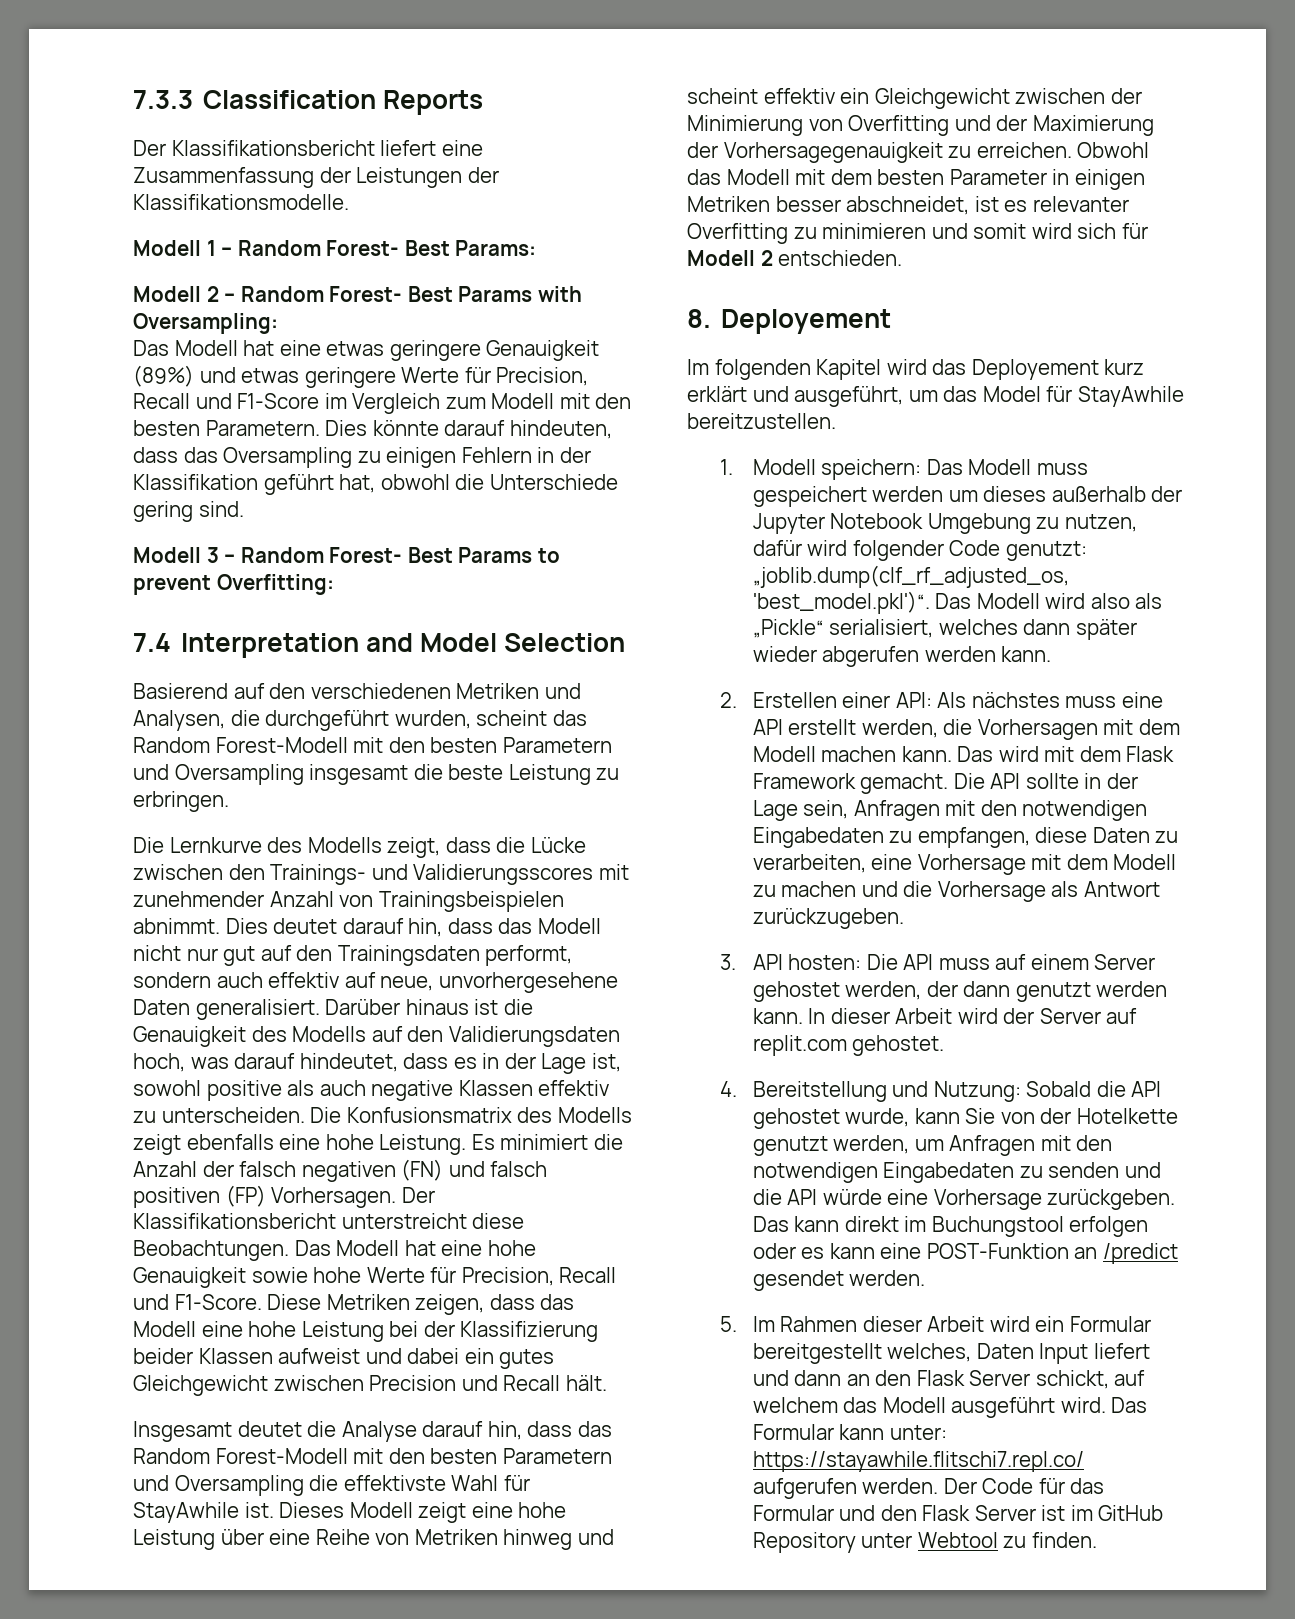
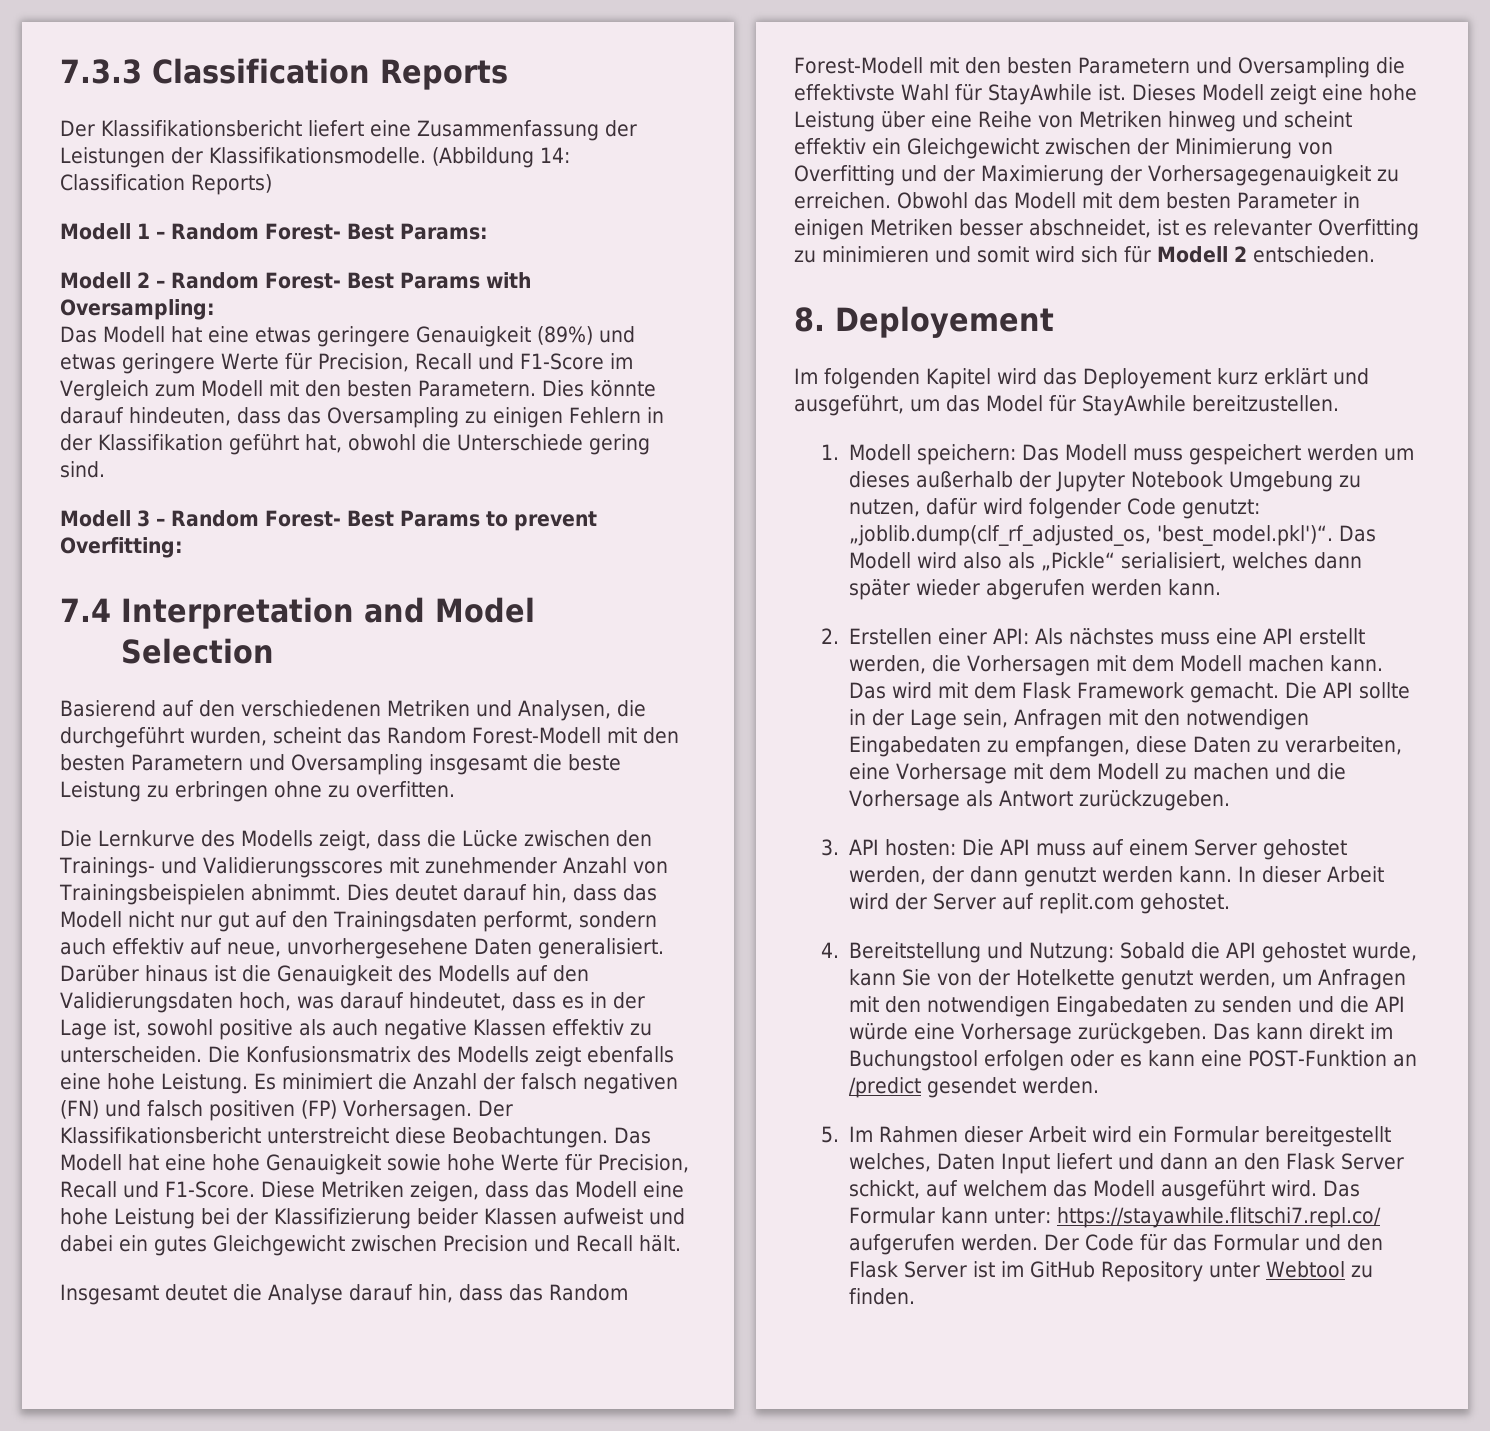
+ (Abbildung 14: Classification Reports)
- Basierend auf den verschiedenen Metriken und Analysen, die durchgeführt wurden, scheint das Random Forest-Modell mit den besten Parametern und Oversampling insgesamt die beste Leistung zu erbringen.
+ Basierend auf den verschiedenen Metriken und Analysen, die durchgeführt wurden, scheint das Random Forest-Modell mit den besten Parametern und Oversampling insgesamt die beste Leistung zu erbringen ohne zu overfitten.

